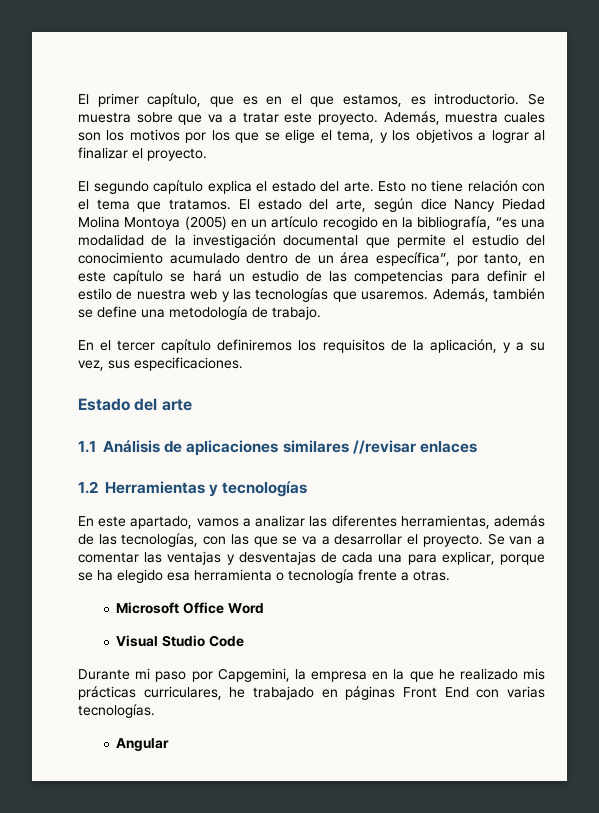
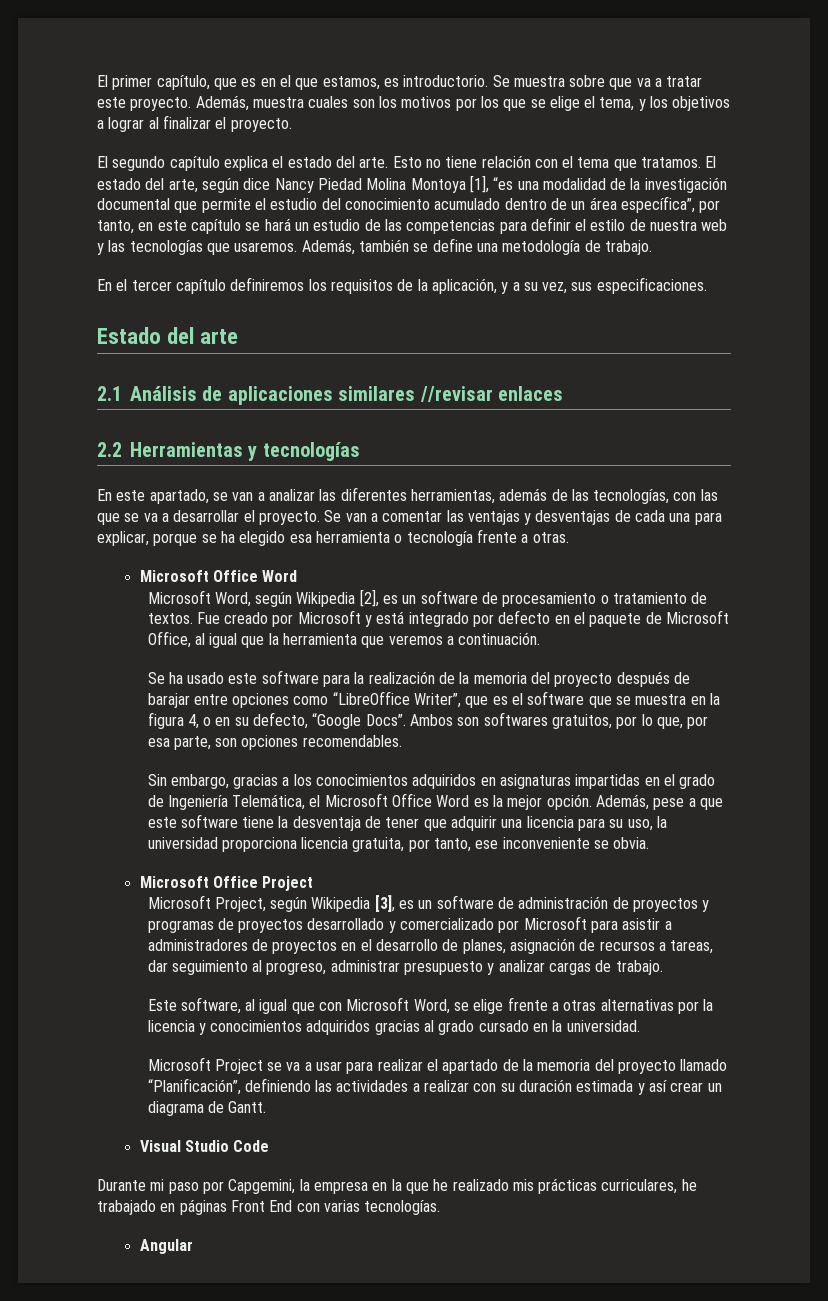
- El estado del arte, según dice Nancy Piedad Molina Montoya (2005) en un artículo recogido en la bibliografía, “es una modalidad de la investigación documental que permite el estudio del conocimiento acumulado dentro de un área específica”, por tanto, en este capítulo se hará un estudio de las competencias para definir el estilo de nuestra web y las tecnologías que usaremos.
+ El estado del arte, según dice Nancy Piedad Molina Montoya [1], “es una modalidad de la investigación documental que permite el estudio del conocimiento acumulado dentro de un área específica”, por tanto, en este capítulo se hará un estudio de las competencias para definir el estilo de nuestra web y las tecnologías que usaremos.
- 1.1 Análisis de aplicaciones similares //revisar enlaces
+ 2.1 Análisis de aplicaciones similares //revisar enlaces
- 1.2 Herramientas y tecnologías
+ 2.2 Herramientas y tecnologías
- En este apartado, vamos a analizar las diferentes herramientas, además de las tecnologías, con las que se va a desarrollar el proyecto.
+ En este apartado, se van a analizar las diferentes herramientas, además de las tecnologías, con las que se va a desarrollar el proyecto.
+ Microsoft Word, según Wikipedia [2], es un software de procesamiento o tratamiento de textos. Fue creado por Microsoft y está integrado por defecto en el paquete de Microsoft Office, al igual que la herramienta que veremos a continuación.
+ Se ha usado este software para la realización de la memoria del proyecto después de barajar entre opciones como “LibreOffice Writer”, que es el software que se muestra en la figura 4, o en su defecto, “Google Docs”. Ambos son softwares gratuitos, por lo que, por esa parte, son opciones recomendables.
+ Sin embargo, gracias a los conocimientos adquiridos en asignaturas impartidas en el grado de Ingeniería Telemática, el Microsoft Office Word es la mejor opción. Además, pese a que este software tiene la desventaja de tener que adquirir una licencia para su uso, la universidad proporciona licencia gratuita, por tanto, ese inconveniente se obvia.
+ Microsoft Office Project
+ Microsoft Project, según Wikipedia [3], es un software de administración de proyectos y programas de proyectos desarrollado y comercializado por Microsoft para asistir a administradores de proyectos en el desarrollo de planes, asignación de recursos a tareas, dar seguimiento al progreso, administrar presupuesto y analizar cargas de trabajo.
+ Este software, al igual que con Microsoft Word, se elige frente a otras alternativas por la licencia y conocimientos adquiridos gracias al grado cursado en la universidad.
+ Microsoft Project se va a usar para realizar el apartado de la memoria del proyecto llamado “Planificación”, definiendo las actividades a realizar con su duración estimada y así crear un diagrama de Gantt.

